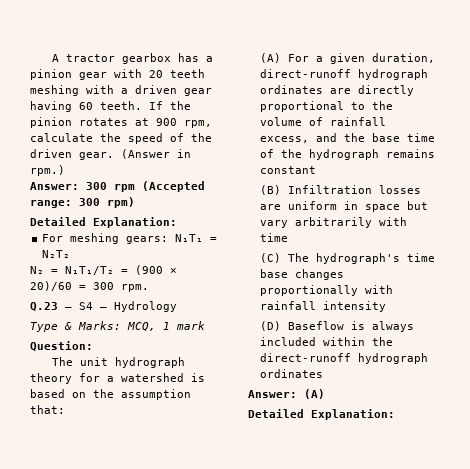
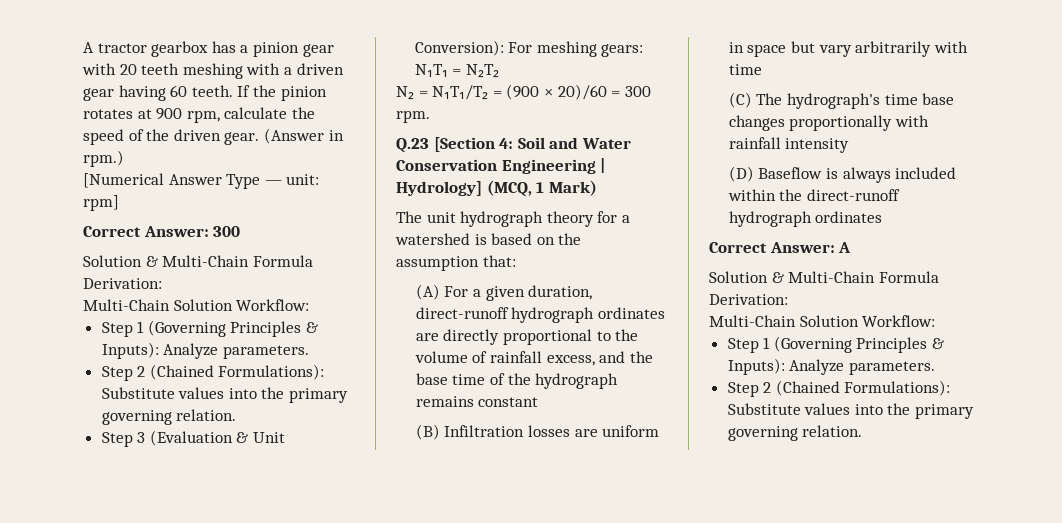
- Answer: 300 rpm (Accepted range: 300 rpm)
- Detailed Explanation:
- For meshing gears: N₁T₁ = N₂T₂
+ [Numerical Answer Type — unit: rpm]
+ Correct Answer: 300
+ Solution & Multi-Chain Formula Derivation:
+ Multi-Chain Solution Workflow:
+ Step 1 (Governing Principles & Inputs): Analyze parameters.
+ Step 2 (Chained Formulations): Substitute values into the primary governing relation.
+ Step 3 (Evaluation & Unit Conversion): For meshing gears: N₁T₁ = N₂T₂
- Q.23 — S4 — Hydrology
- Type & Marks: MCQ, 1 mark
- Question:
+ Q.23 [Section 4: Soil and Water Conservation Engineering | Hydrology] (MCQ, 1 Mark)
- Answer: (A)
- Detailed Explanation:
+ Correct Answer: A
+ Solution & Multi-Chain Formula Derivation:
+ Multi-Chain Solution Workflow:
+ Step 1 (Governing Principles & Inputs): Analyze parameters.
+ Step 2 (Chained Formulations): Substitute values into the primary governing relation.

